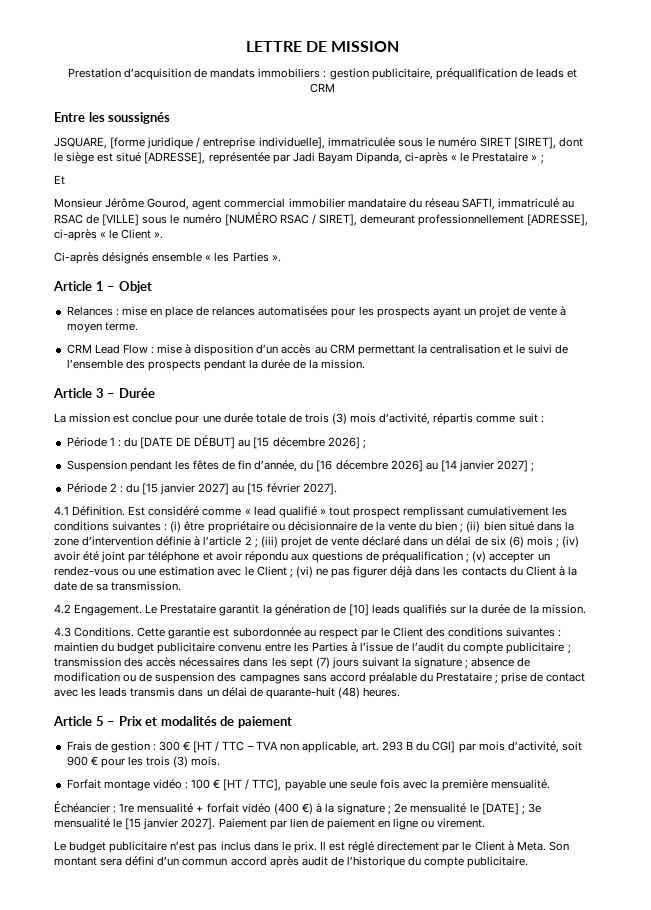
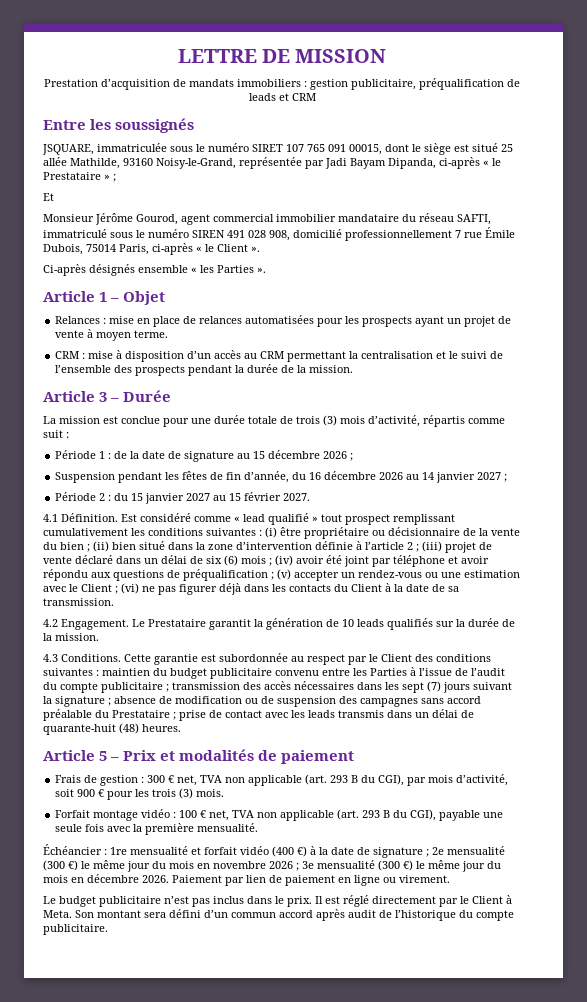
- JSQUARE, [forme juridique / entreprise individuelle], immatriculée sous le numéro SIRET [SIRET], dont le siège est situé [ADRESSE], représentée par Jadi Bayam Dipanda, ci-après « le Prestataire » ;
+ JSQUARE, immatriculée sous le numéro SIRET 107 765 091 00015, dont le siège est situé 25 allée Mathilde, 93160 Noisy-le-Grand, représentée par Jadi Bayam Dipanda, ci-après « le Prestataire » ;
- Monsieur Jérôme Gourod, agent commercial immobilier mandataire du réseau SAFTI, immatriculé au RSAC de [VILLE] sous le numéro [NUMÉRO RSAC / SIRET], demeurant professionnellement [ADRESSE], ci-après « le Client ».
+ Monsieur Jérôme Gourod, agent commercial immobilier mandataire du réseau SAFTI, immatriculé sous le numéro SIREN 491 028 908, domicilié professionnellement 7 rue Émile Dubois, 75014 Paris, ci-après « le Client ».
- CRM Lead Flow : mise à disposition d’un accès au CRM permettant la centralisation et le suivi de l’ensemble des prospects pendant la durée de la mission.
+ CRM : mise à disposition d’un accès au CRM permettant la centralisation et le suivi de l’ensemble des prospects pendant la durée de la mission.
- Période 1 : du [DATE DE DÉBUT] au [15 décembre 2026] ;
+ Période 1 : de la date de signature au 15 décembre 2026 ;
- Suspension pendant les fêtes de fin d’année, du [16 décembre 2026] au [14 janvier 2027] ;
+ Suspension pendant les fêtes de fin d’année, du 16 décembre 2026 au 14 janvier 2027 ;
- Période 2 : du [15 janvier 2027] au [15 février 2027].
+ Période 2 : du 15 janvier 2027 au 15 février 2027.
- Le Prestataire garantit la génération de [10] leads qualifiés sur la durée de la mission.
+ Le Prestataire garantit la génération de 10 leads qualifiés sur la durée de la mission.
- Frais de gestion : 300 € [HT / TTC – TVA non applicable, art. 293 B du CGI] par mois d’activité, soit 900 € pour les trois (3) mois.
+ Frais de gestion : 300 € net, TVA non applicable (art. 293 B du CGI), par mois d’activité, soit 900 € pour les trois (3) mois.
- Forfait montage vidéo : 100 € [HT / TTC], payable une seule fois avec la première mensualité.
+ Forfait montage vidéo : 100 € net, TVA non applicable (art. 293 B du CGI), payable une seule fois avec la première mensualité.
- Échéancier : 1re mensualité + forfait vidéo (400 €) à la signature ; 2e mensualité le [DATE] ; 3e mensualité le [15 janvier 2027].
+ Échéancier : 1re mensualité et forfait vidéo (400 €) à la date de signature ; 2e mensualité (300 €) le même jour du mois en novembre 2026 ; 3e mensualité (300 €) le même jour du mois en décembre 2026.

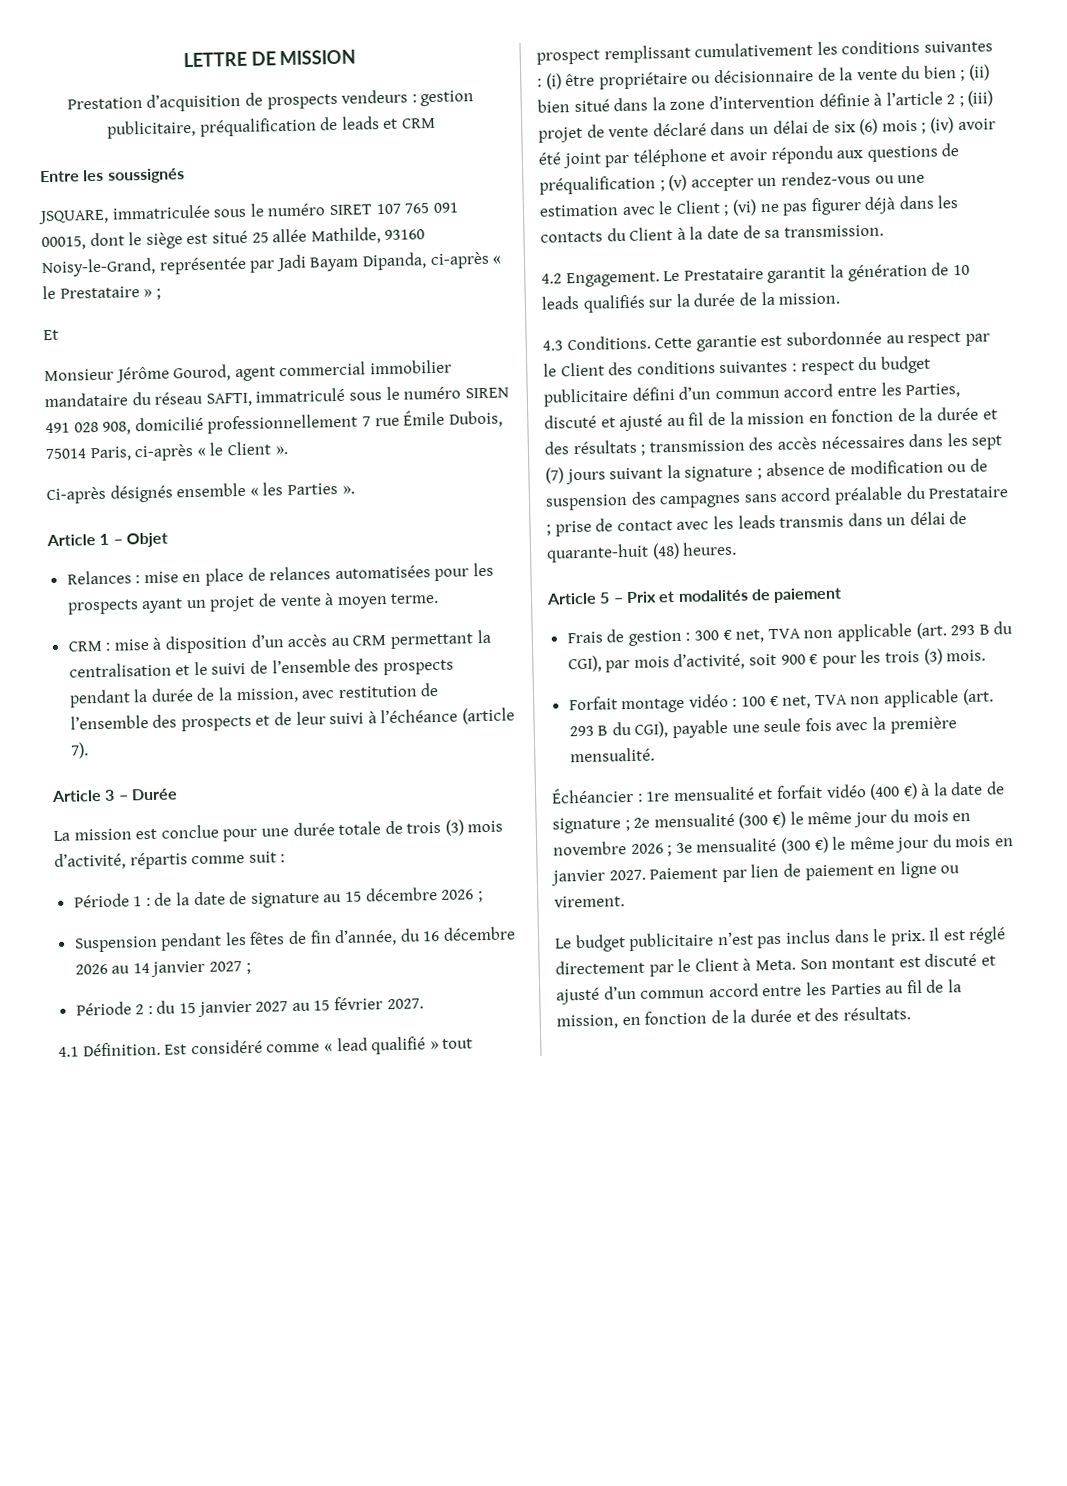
- Prestation d’acquisition de mandats immobiliers : gestion publicitaire, préqualification de leads et CRM
+ Prestation d’acquisition de prospects vendeurs : gestion publicitaire, préqualification de leads et CRM
- CRM : mise à disposition d’un accès au CRM permettant la centralisation et le suivi de l’ensemble des prospects pendant la durée de la mission.
+ CRM : mise à disposition d’un accès au CRM permettant la centralisation et le suivi de l’ensemble des prospects pendant la durée de la mission, avec restitution de l’ensemble des prospects et de leur suivi à l’échéance (article 7).
- Cette garantie est subordonnée au respect par le Client des conditions suivantes : maintien du budget publicitaire convenu entre les Parties à l’issue de l’audit du compte publicitaire ; transmission des accès nécessaires dans les sept (7) jours suivant la signature ; absence de modification ou de suspension des campagnes sans accord préalable du Prestataire ; prise de contact avec les leads transmis dans un délai de quarante-huit (48) heures.
+ Cette garantie est subordonnée au respect par le Client des conditions suivantes : respect du budget publicitaire défini d’un commun accord entre les Parties, discuté et ajusté au fil de la mission en fonction de la durée et des résultats ; transmission des accès nécessaires dans les sept (7) jours suivant la signature ; absence de modification ou de suspension des campagnes sans accord préalable du Prestataire ; prise de contact avec les leads transmis dans un délai de quarante-huit (48) heures.
- Échéancier : 1re mensualité et forfait vidéo (400 €) à la date de signature ; 2e mensualité (300 €) le même jour du mois en novembre 2026 ; 3e mensualité (300 €) le même jour du mois en décembre 2026.
+ Échéancier : 1re mensualité et forfait vidéo (400 €) à la date de signature ; 2e mensualité (300 €) le même jour du mois en novembre 2026 ; 3e mensualité (300 €) le même jour du mois en janvier 2027.
- Son montant sera défini d’un commun accord après audit de l’historique du compte publicitaire.
+ Son montant est discuté et ajusté d’un commun accord entre les Parties au fil de la mission, en fonction de la durée et des résultats.

